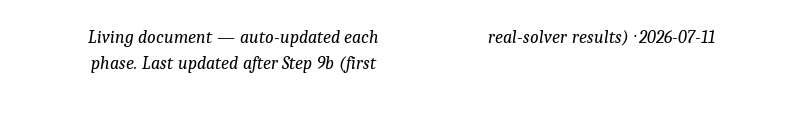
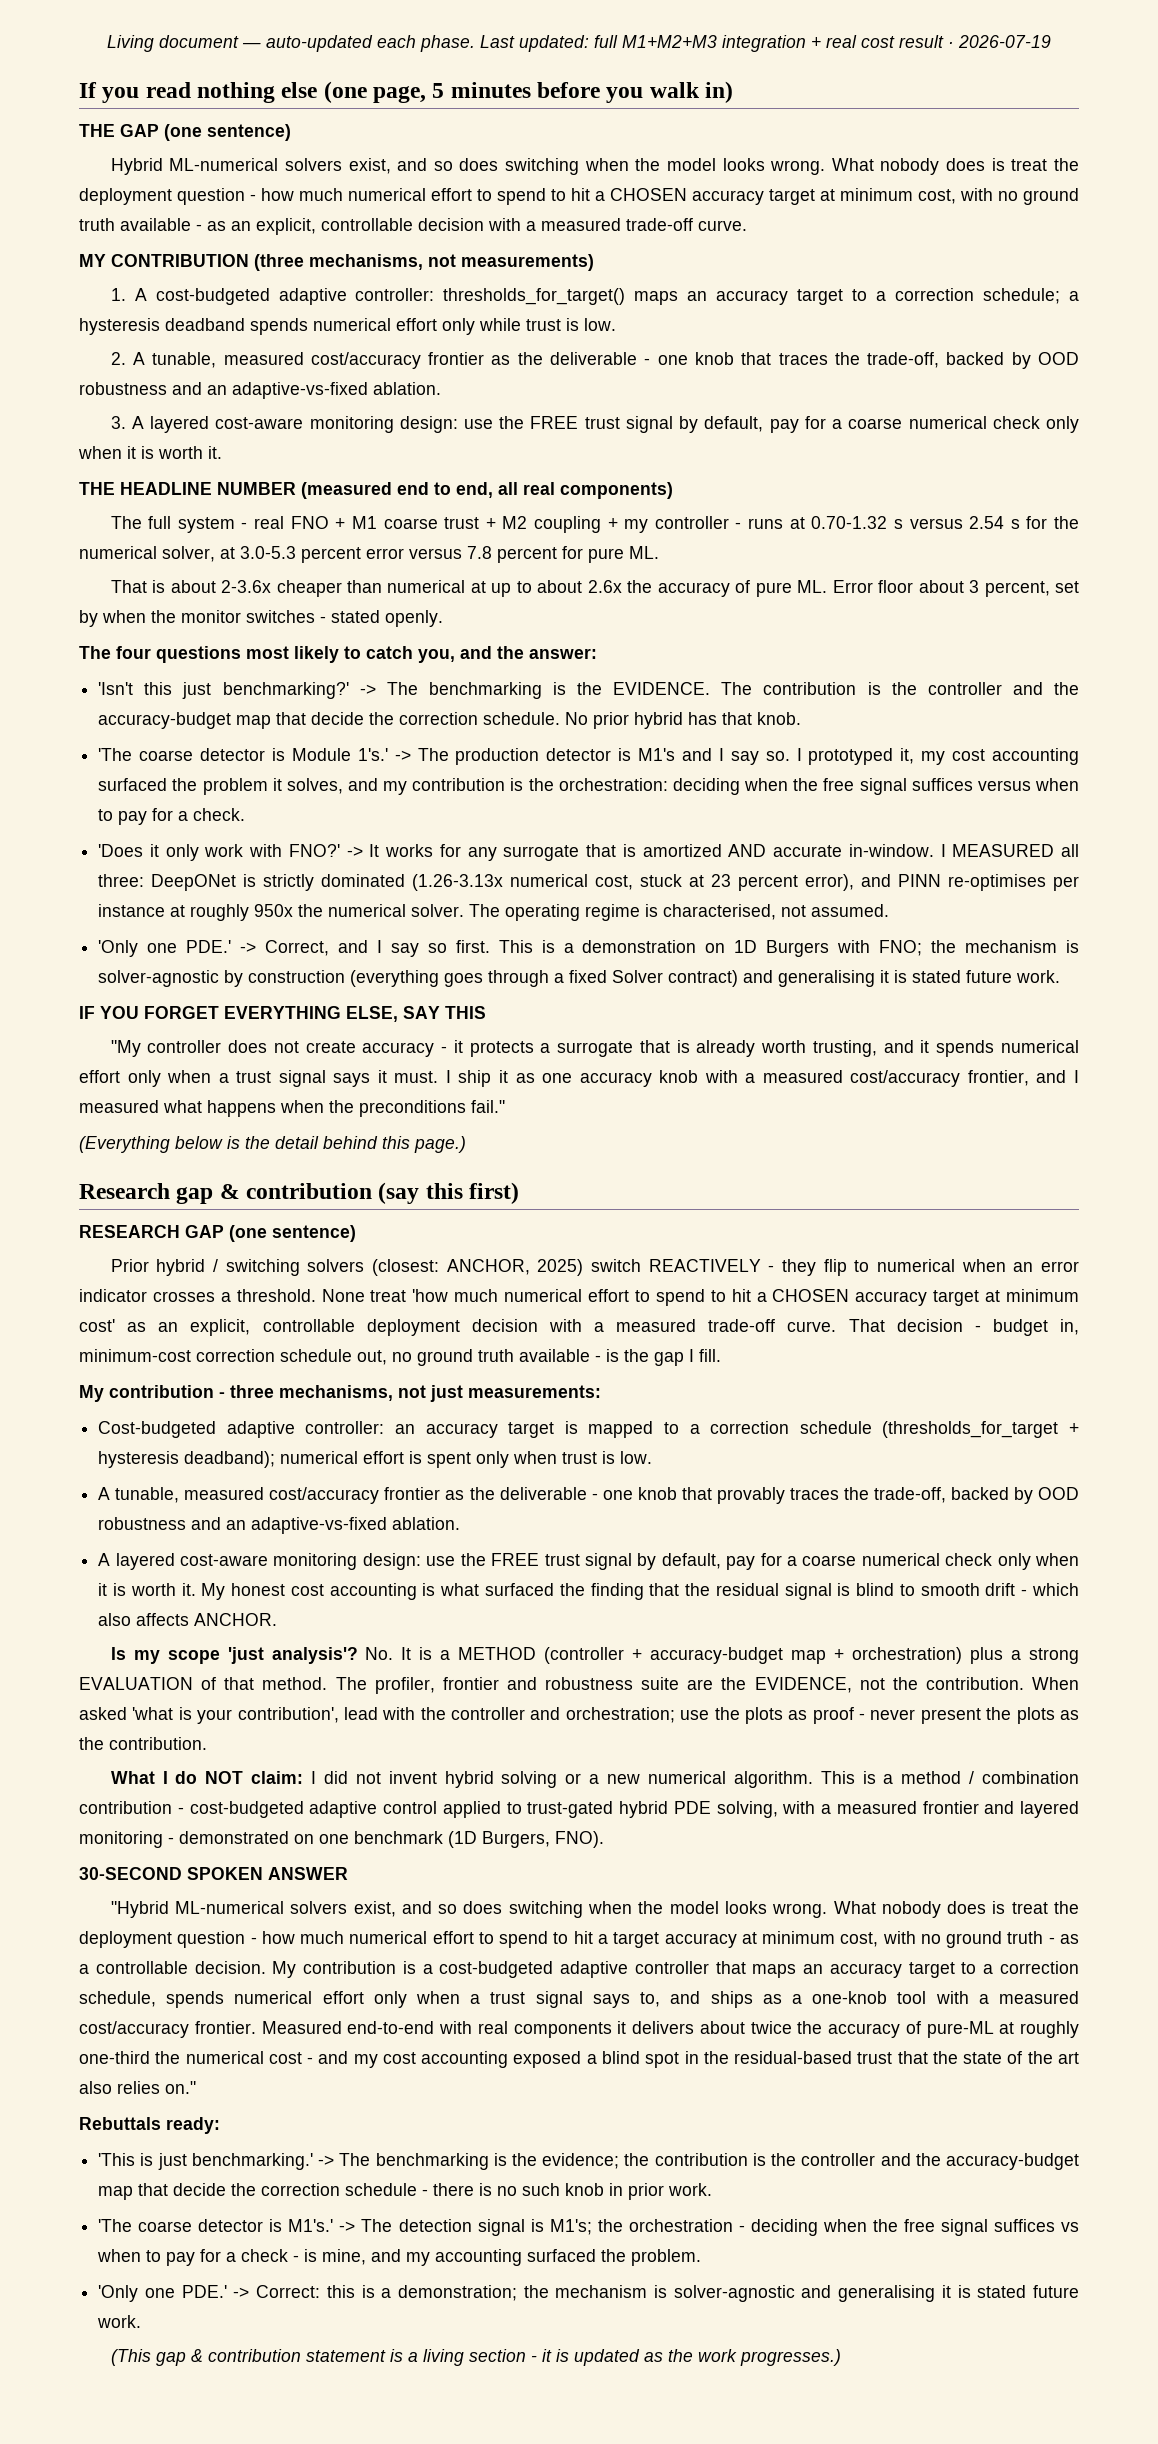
- Last updated after Step 9b (first real-solver results) · 2026-07-11
+ Last updated: full M1+M2+M3 integration + real cost result · 2026-07-19
+ If you read nothing else (one page, 5 minutes before you walk in)
+ THE GAP (one sentence)
+ Hybrid ML-numerical solvers exist, and so does switching when the model looks wrong. What nobody does is treat the deployment question - how much numerical effort to spend to hit a CHOSEN accuracy target at minimum cost, with no ground truth available - as an explicit, controllable decision with a measured trade-off curve.
+ MY CONTRIBUTION (three mechanisms, not measurements)
+ 1. A cost-budgeted adaptive controller: thresholds_for_target() maps an accuracy target to a correction schedule; a hysteresis deadband spends numerical effort only while trust is low.
+ 2. A tunable, measured cost/accuracy frontier as the deliverable - one knob that traces the trade-off, backed by OOD robustness and an adaptive-vs-fixed ablation.
+ 3. A layered cost-aware monitoring design: use the FREE trust signal by default, pay for a coarse numerical check only when it is worth it.
+ THE HEADLINE NUMBER (measured end to end, all real components)
+ The full system - real FNO + M1 coarse trust + M2 coupling + my controller - runs at 0.70-1.32 s versus 2.54 s for the numerical solver, at 3.0-5.3 percent error versus 7.8 percent for pure ML.
+ That is about 2-3.6x cheaper than numerical at up to about 2.6x the accuracy of pure ML. Error floor about 3 percent, set by when the monitor switches - stated openly.
+ The four questions most likely to catch you, and the answer:
+ 'Isn't this just benchmarking?' -> The benchmarking is the EVIDENCE. The contribution is the controller and the accuracy-budget map that decide the correction schedule. No prior hybrid has that knob.
+ 'The coarse detector is Module 1's.' -> The production detector is M1's and I say so. I prototyped it, my cost accounting surfaced the problem it solves, and my contribution is the orchestration: deciding when the free signal suffices versus when to pay for a check.
+ 'Does it only work with FNO?' -> It works for any surrogate that is amortized AND accurate in-window. I MEASURED all three: DeepONet is strictly dominated (1.26-3.13x numerical cost, stuck at 23 percent error), and PINN re-optimises per instance at roughly 950x the numerical solver. The operating regime is characterised, not assumed.
+ 'Only one PDE.' -> Correct, and I say so first. This is a demonstration on 1D Burgers with FNO; the mechanism is solver-agnostic by construction (everything goes through a fixed Solver contract) and generalising it is stated future work.
+ IF YOU FORGET EVERYTHING ELSE, SAY THIS
+ "My controller does not create accuracy - it protects a surrogate that is already worth trusting, and it spends numerical effort only when a trust signal says it must. I ship it as one accuracy knob with a measured cost/accuracy frontier, and I measured what happens when the preconditions fail."
+ (Everything below is the detail behind this page.)
+ Research gap & contribution (say this first)
+ RESEARCH GAP (one sentence)
+ Prior hybrid / switching solvers (closest: ANCHOR, 2025) switch REACTIVELY - they flip to numerical when an error indicator crosses a threshold. None treat 'how much numerical effort to spend to hit a CHOSEN accuracy target at minimum cost' as an explicit, controllable deployment decision with a measured trade-off curve. That decision - budget in, minimum-cost correction schedule out, no ground truth available - is the gap I fill.
+ My contribution - three mechanisms, not just measurements:
+ Cost-budgeted adaptive controller: an accuracy target is mapped to a correction schedule (thresholds_for_target + hysteresis deadband); numerical effort is spent only when trust is low.
+ A tunable, measured cost/accuracy frontier as the deliverable - one knob that provably traces the trade-off, backed by OOD robustness and an adaptive-vs-fixed ablation.
+ A layered cost-aware monitoring design: use the FREE trust signal by default, pay for a coarse numerical check only when it is worth it. My honest cost accounting is what surfaced the finding that the residual signal is blind to smooth drift - which also affects ANCHOR.
+ Is my scope 'just analysis'? No. It is a METHOD (controller + accuracy-budget map + orchestration) plus a strong EVALUATION of that method. The profiler, frontier and robustness suite are the EVIDENCE, not the contribution. When asked 'what is your contribution', lead with the controller and orchestration; use the plots as proof - never present the plots as the contribution.
+ What I do NOT claim: I did not invent hybrid solving or a new numerical algorithm. This is a method / combination contribution - cost-budgeted adaptive control applied to trust-gated hybrid PDE solving, with a measured frontier and layered monitoring - demonstrated on one benchmark (1D Burgers, FNO).
+ 30-SECOND SPOKEN ANSWER
+ "Hybrid ML-numerical solvers exist, and so does switching when the model looks wrong. What nobody does is treat the deployment question - how much numerical effort to spend to hit a target accuracy at minimum cost, with no ground truth - as a controllable decision. My contribution is a cost-budgeted adaptive controller that maps an accuracy target to a correction schedule, spends numerical effort only when a trust signal says to, and ships as a one-knob tool with a measured cost/accuracy frontier. Measured end-to-end with real components it delivers about twice the accuracy of pure-ML at roughly one-third the numerical cost - and my cost accounting exposed a blind spot in the residual-based trust that the state of the art also relies on."
+ Rebuttals ready:
+ 'This is just benchmarking.' -> The benchmarking is the evidence; the contribution is the controller and the accuracy-budget map that decide the correction schedule - there is no such knob in prior work.
+ 'The coarse detector is M1's.' -> The detection signal is M1's; the orchestration - deciding when the free signal suffices vs when to pay for a check - is mine, and my accounting surfaced the problem.
+ 'Only one PDE.' -> Correct: this is a demonstration; the mechanism is solver-agnostic and generalising it is stated future work.
+ (This gap & contribution statement is a living section - it is updated as the work progresses.)

